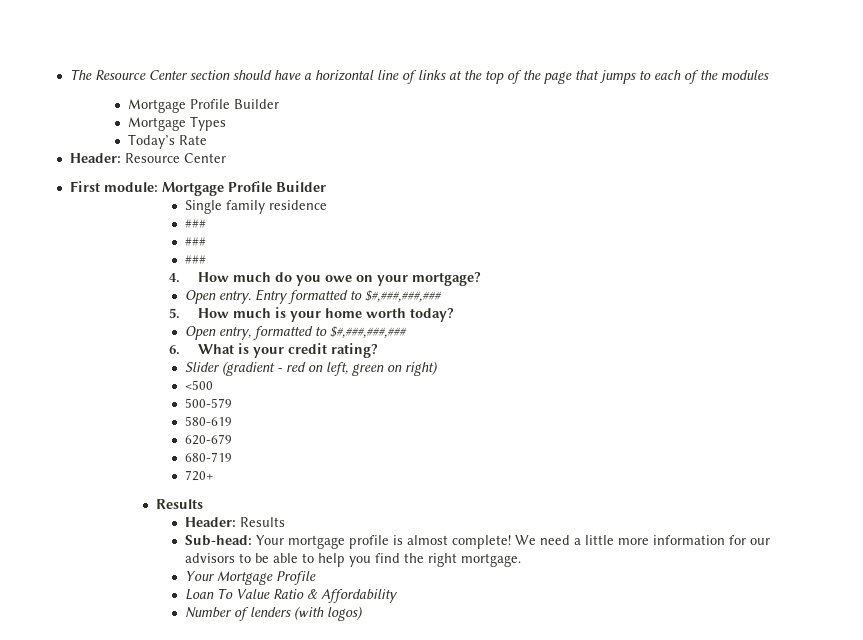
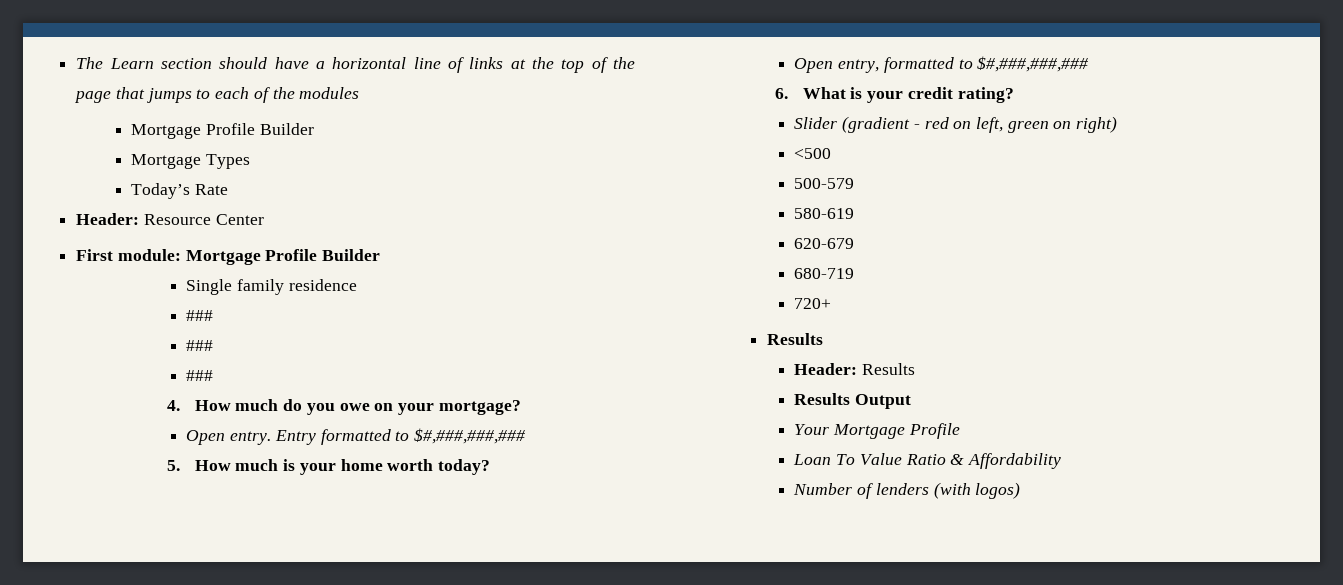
- The Resource Center section should have a horizontal line of links at the top of the page that jumps to each of the modules
+ The Learn section should have a horizontal line of links at the top of the page that jumps to each of the modules
- Sub-head: Your mortgage profile is almost complete! We need a little more information for our advisors to be able to help you find the right mortgage.
+ Results Output

